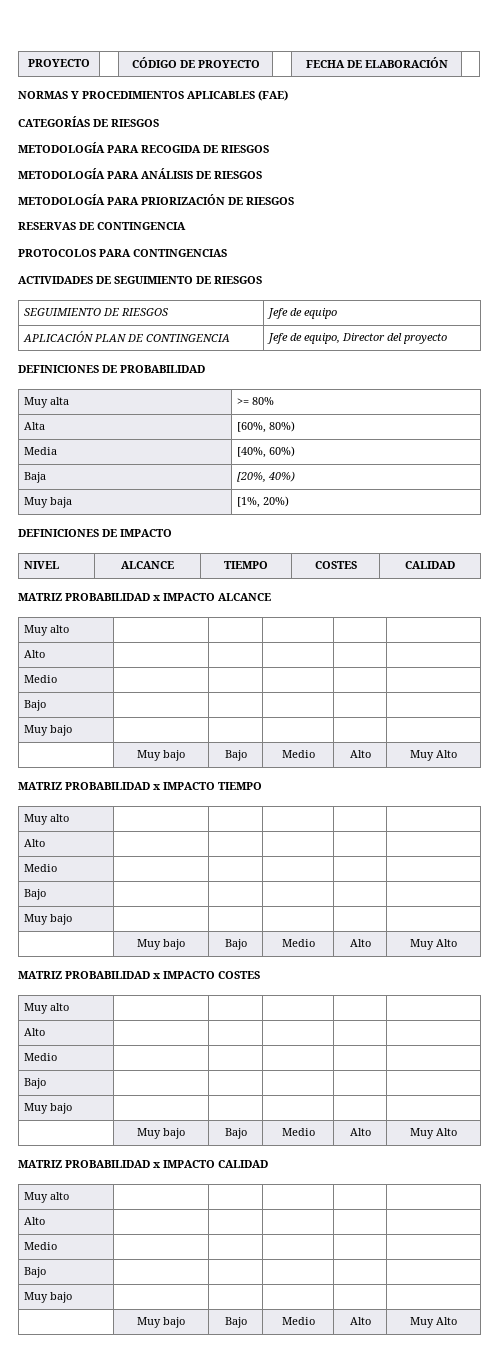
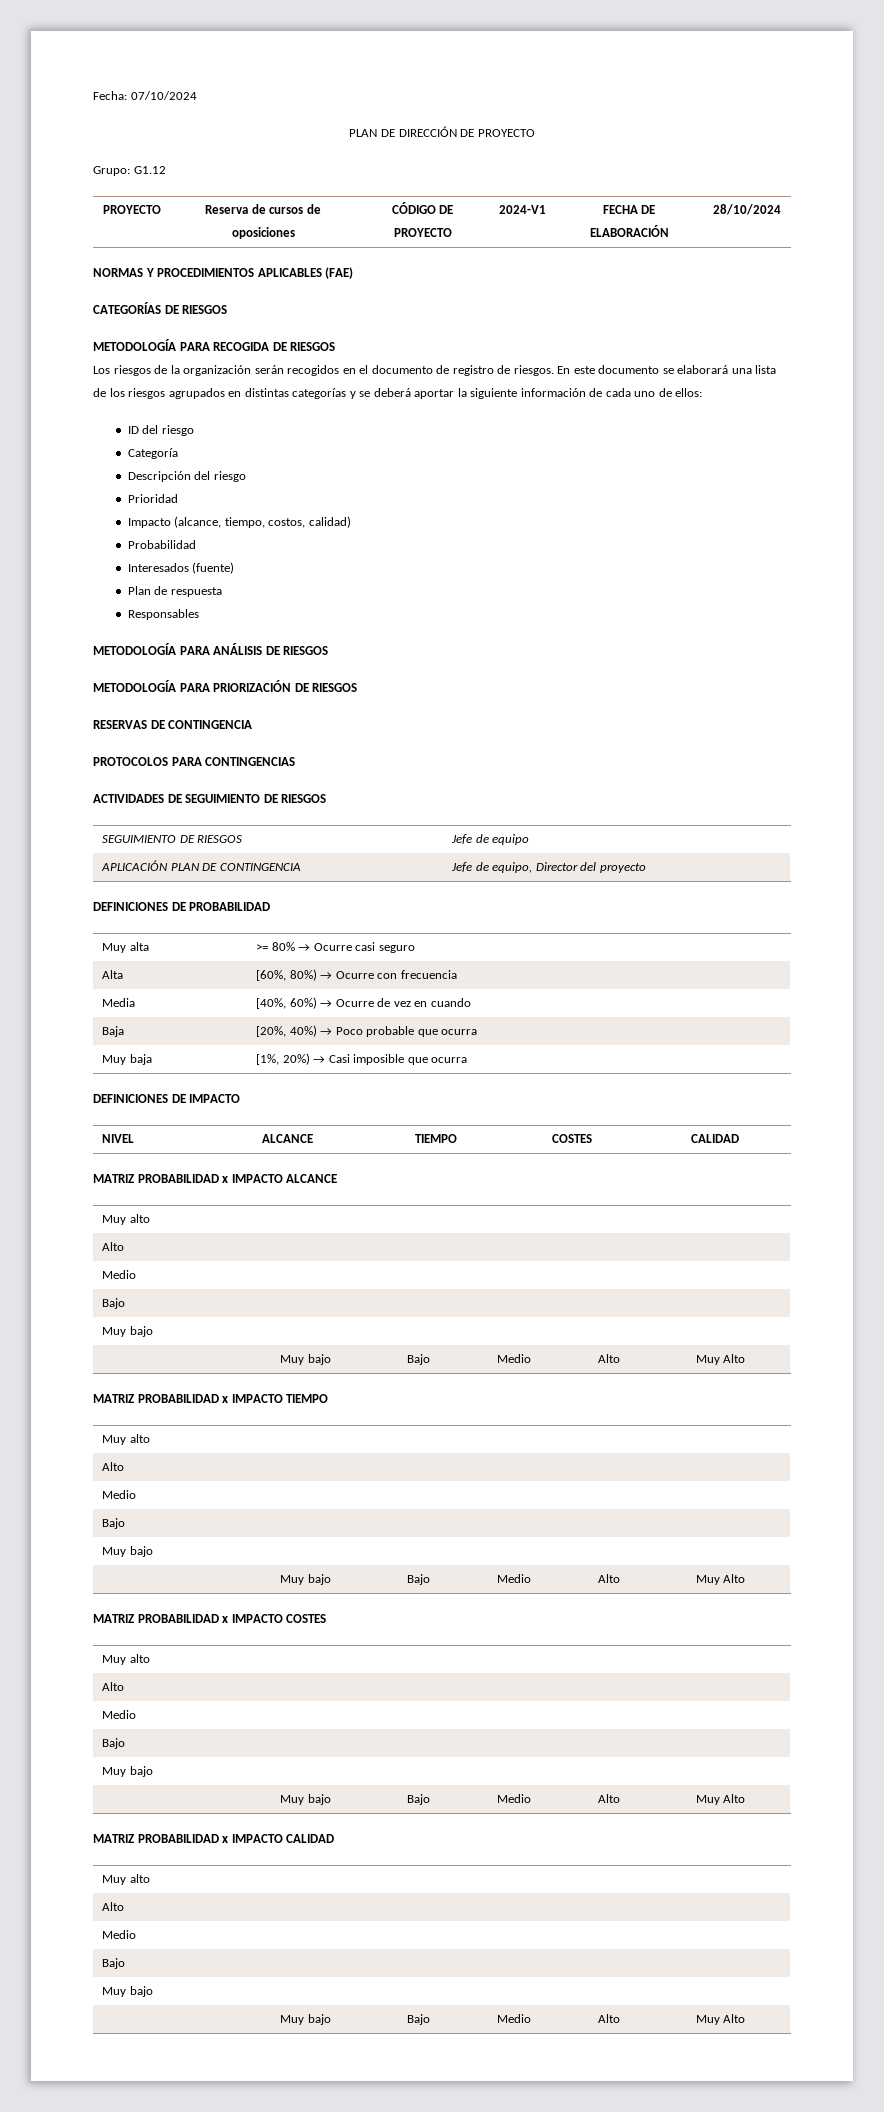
- PROYECTO | | CÓDIGO DE PROYECTO | | FECHA DE ELABORACIÓN |
+ Fecha: 07/10/2024
+ PLAN DE DIRECCIÓN DE PROYECTO
+ Grupo: G1.12
+ PROYECTO | Reserva de cursos de oposiciones | CÓDIGO DE PROYECTO | 2024-V1 | FECHA DE ELABORACIÓN | 28/10/2024
+ Los riesgos de la organización serán recogidos en el documento de registro de riesgos. En este documento se elaborará una lista de los riesgos agrupados en distintas categorías y se deberá aportar la siguiente información de cada uno de ellos:
+ ID del riesgo
+ Categoría
+ Descripción del riesgo
+ Prioridad
+ Impacto (alcance, tiempo, costos, calidad)
+ Probabilidad
+ Interesados (fuente)
+ Plan de respuesta
+ Responsables
- Muy alta | >= 80%
+ Muy alta | >= 80% → Ocurre casi seguro
- Alta | [60%, 80%)
+ Alta | [60%, 80%) → Ocurre con frecuencia
- Media | [40%, 60%)
- Baja | [20%, 40%)
+ Media | [40%, 60%) → Ocurre de vez en cuando
+ Baja | [20%, 40%) → Poco probable que ocurra
- Muy baja | [1%, 20%)
+ Muy baja | [1%, 20%) → Casi imposible que ocurra

